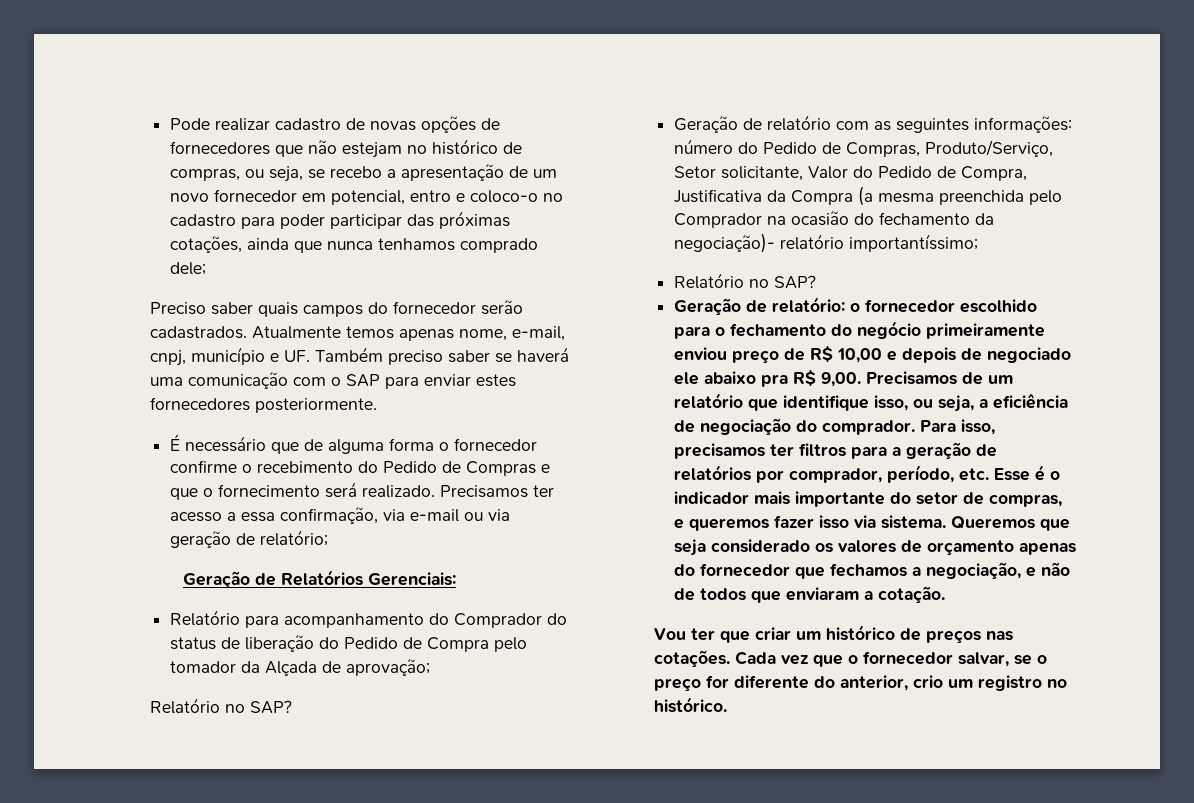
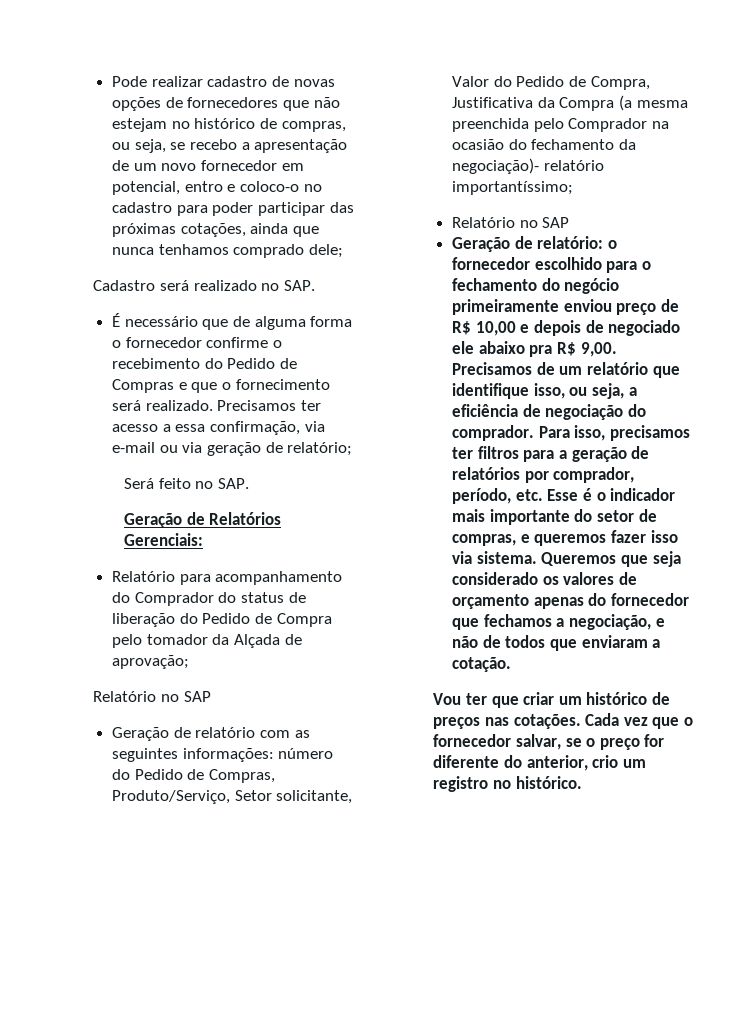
- Preciso saber quais campos do fornecedor serão cadastrados. Atualmente temos apenas nome, e-mail, cnpj, município e UF. Também preciso saber se haverá uma comunicação com o SAP para enviar estes fornecedores posteriormente.
+ Cadastro será realizado no SAP.
+ Será feito no SAP.
  Relatório para acompanhamento do Comprador do status de liberação do Pedido de Compra pelo tomador da Alçada de aprovação;
- Relatório no SAP?
+ Relatório no SAP
  Geração de relatório com as seguintes informações: número do Pedido de Compras, Produto/Serviço, Setor solicitante, Valor do Pedido de Compra, Justificativa da Compra (a mesma preenchida pelo Comprador na ocasião do fechamento da negociação)- relatório importantíssimo;
- Relatório no SAP?
+ Relatório no SAP

